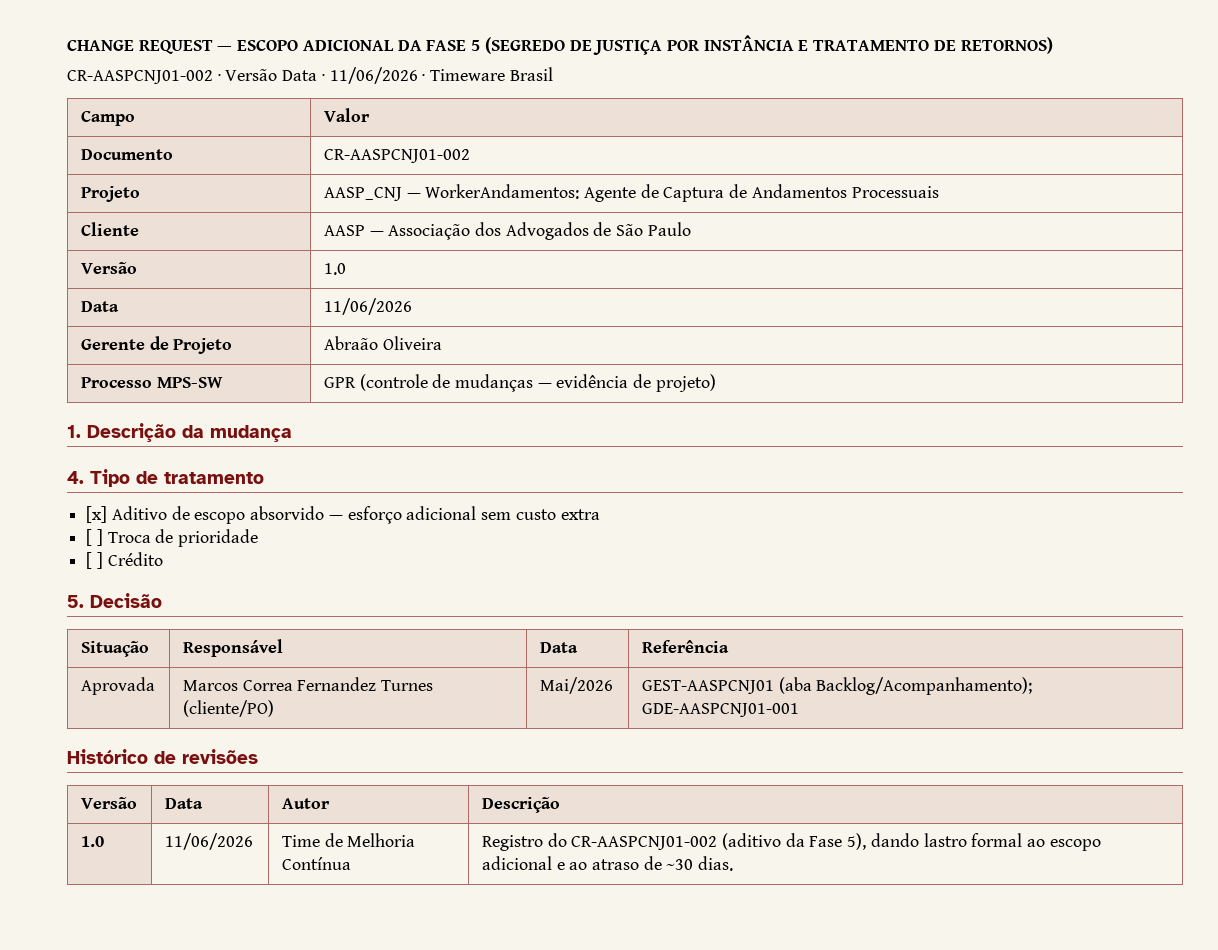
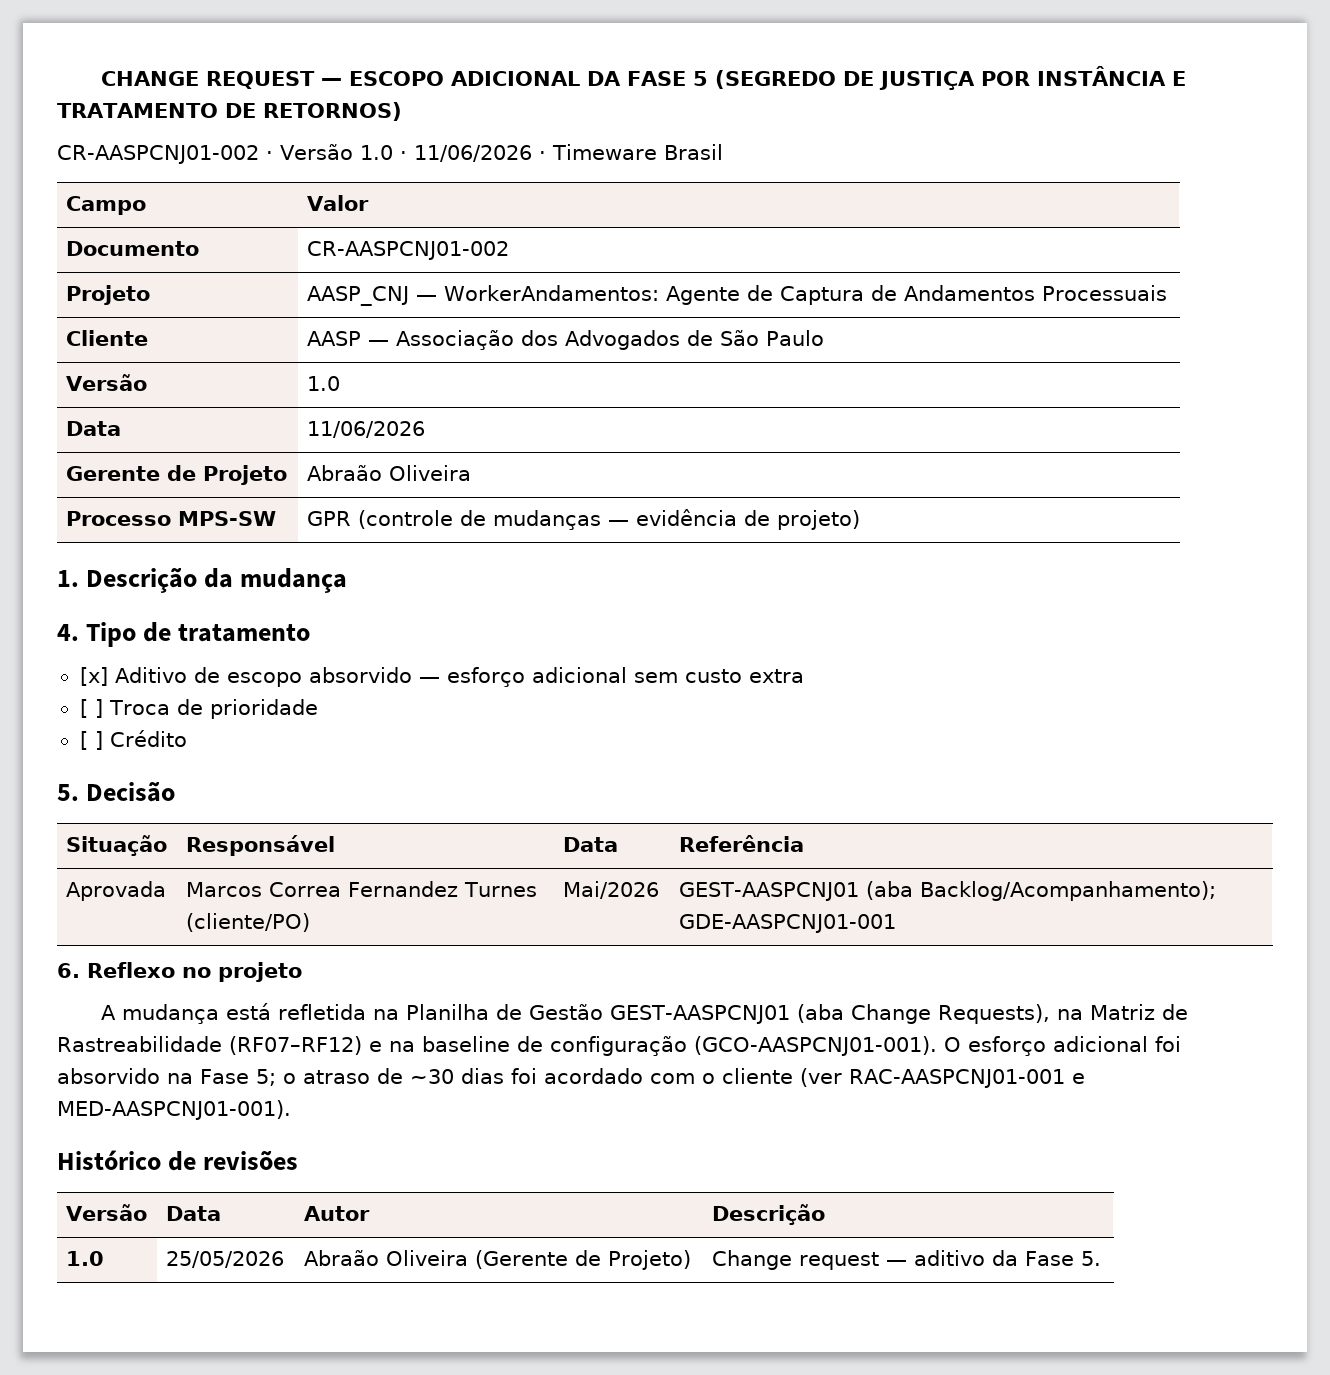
- CR-AASPCNJ01-002 · Versão Data · 11/06/2026 · Timeware Brasil
+ CR-AASPCNJ01-002 · Versão 1.0 · 11/06/2026 · Timeware Brasil
+ 6. Reflexo no projeto
+ A mudança está refletida na Planilha de Gestão GEST-AASPCNJ01 (aba Change Requests), na Matriz de Rastreabilidade (RF07–RF12) e na baseline de configuração (GCO-AASPCNJ01-001). O esforço adicional foi absorvido na Fase 5; o atraso de ~30 dias foi acordado com o cliente (ver RAC-AASPCNJ01-001 e MED-AASPCNJ01-001).
- 1.0 | 11/06/2026 | Time de Melhoria Contínua | Registro do CR-AASPCNJ01-002 (aditivo da Fase 5), dando lastro formal ao escopo adicional e ao atraso de ~30 dias.
+ 1.0 | 25/05/2026 | Abraão Oliveira (Gerente de Projeto) | Change request — aditivo da Fase 5.

